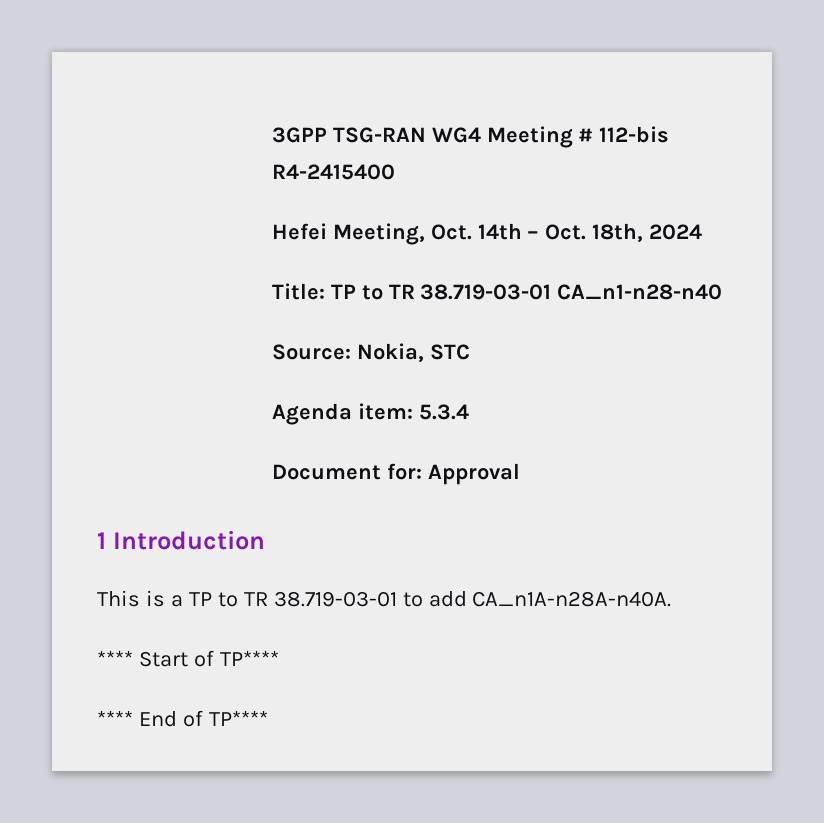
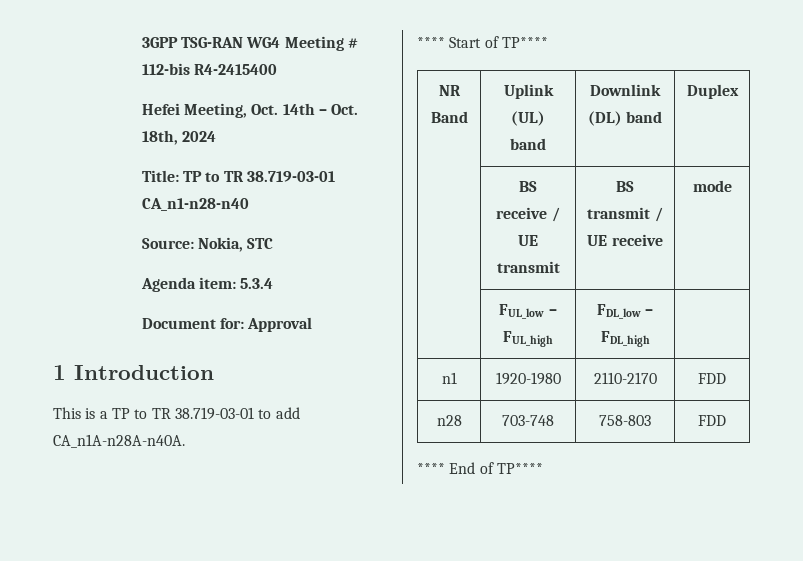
+ NR Band | Uplink (UL) band | Downlink (DL) band | Duplex
+ | BS receive / UE transmit | BS transmit / UE receive | mode
+ | FUL_low – FUL_high | FDL_low – FDL_high |
+ n1 | 1920-1980 | 2110-2170 | FDD
+ n28 | 703-748 | 758-803 | FDD

